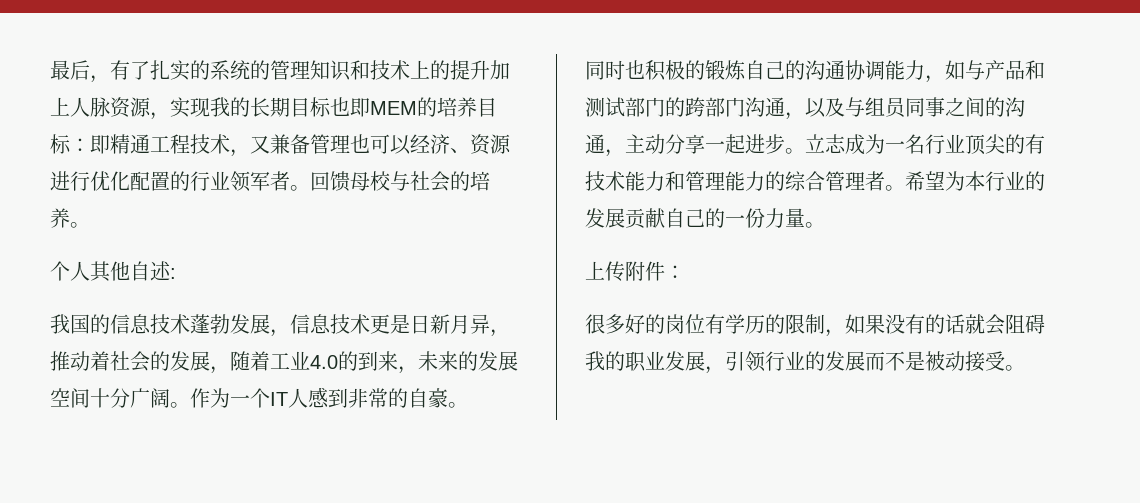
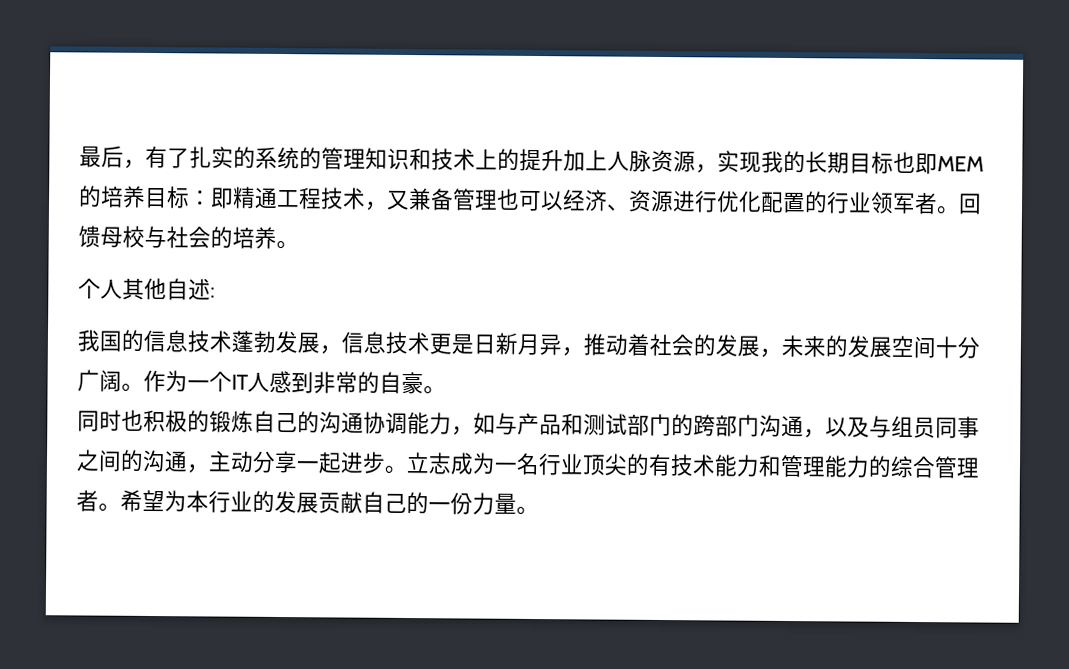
- 我国的信息技术蓬勃发展，信息技术更是日新月异，推动着社会的发展，随着工业4.0的到来，未来的发展空间十分广阔。
+ 我国的信息技术蓬勃发展，信息技术更是日新月异，推动着社会的发展，未来的发展空间十分广阔。
- 上传附件：
- 很多好的岗位有学历的限制，如果没有的话就会阻碍我的职业发展，引领行业的发展而不是被动接受。

